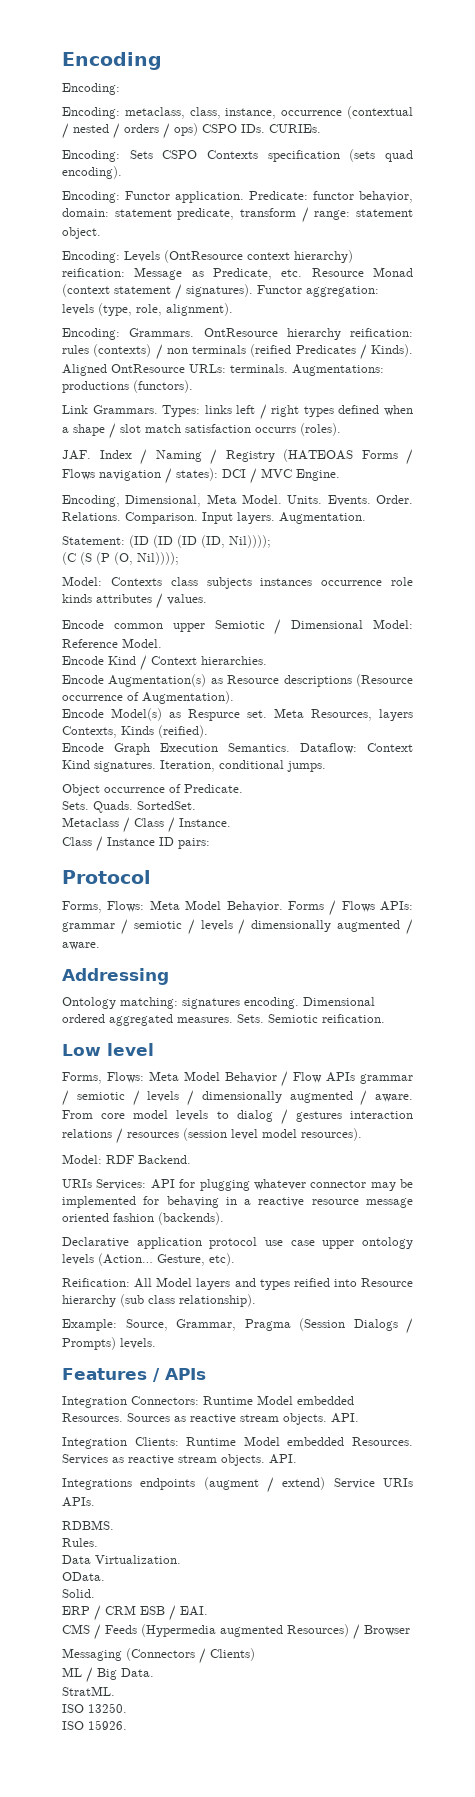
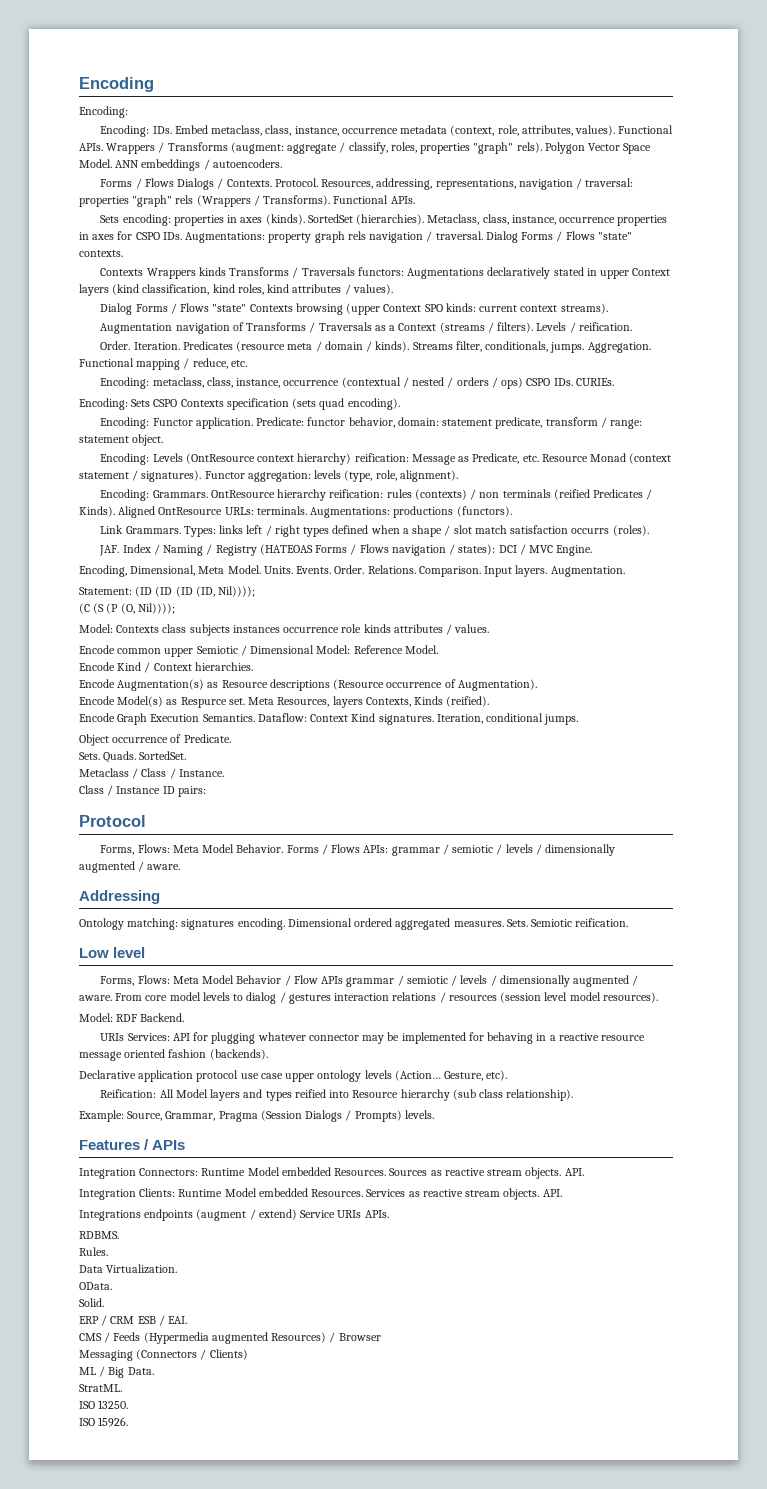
+ Encoding: IDs. Embed metaclass, class, instance, occurrence metadata (context, role, attributes, values). Functional APIs. Wrappers / Transforms (augment: aggregate / classify, roles, properties "graph" rels). Polygon Vector Space Model. ANN embeddings / autoencoders.
+ Forms / Flows Dialogs / Contexts. Protocol. Resources, addressing, representations, navigation / traversal: properties "graph" rels (Wrappers / Transforms). Functional APIs.
+ Sets encoding: properties in axes (kinds). SortedSet (hierarchies). Metaclass, class, instance, occurrence properties in axes for CSPO IDs. Augmentations: property graph rels navigation / traversal. Dialog Forms / Flows "state" contexts.
+ Contexts Wrappers kinds Transforms / Traversals functors: Augmentations declaratively stated in upper Context layers (kind classification, kind roles, kind attributes / values).
+ Dialog Forms / Flows "state" Contexts browsing (upper Context SPO kinds: current context streams).
+ Augmentation navigation of Transforms / Traversals as a Context (streams / filters). Levels / reification.
+ Order. Iteration. Predicates (resource meta / domain / kinds). Streams filter, conditionals, jumps. Aggregation. Functional mapping / reduce, etc.

